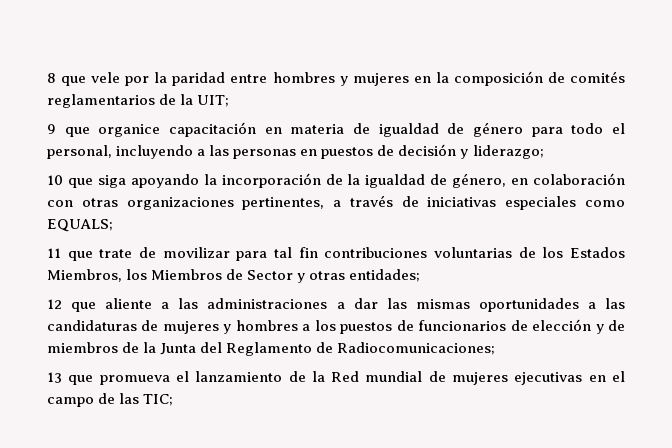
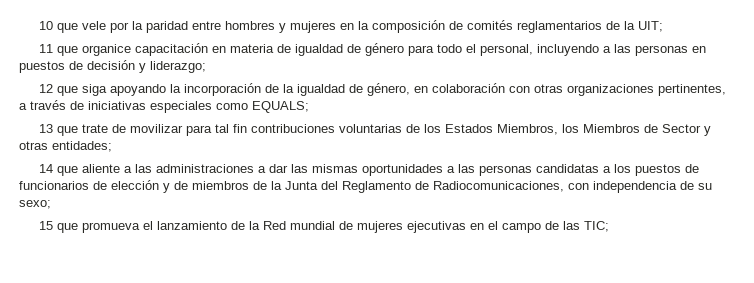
- 8 que vele por la paridad entre hombres y mujeres en la composición de comités reglamentarios de la UIT;
+ 10 que vele por la paridad entre hombres y mujeres en la composición de comités reglamentarios de la UIT;
- 9 que organice capacitación en materia de igualdad de género para todo el personal, incluyendo a las personas en puestos de decisión y liderazgo;
+ 11 que organice capacitación en materia de igualdad de género para todo el personal, incluyendo a las personas en puestos de decisión y liderazgo;
- 10 que siga apoyando la incorporación de la igualdad de género, en colaboración con otras organizaciones pertinentes, a través de iniciativas especiales como EQUALS;
+ 12 que siga apoyando la incorporación de la igualdad de género, en colaboración con otras organizaciones pertinentes, a través de iniciativas especiales como EQUALS;
- 11 que trate de movilizar para tal fin contribuciones voluntarias de los Estados Miembros, los Miembros de Sector y otras entidades;
+ 13 que trate de movilizar para tal fin contribuciones voluntarias de los Estados Miembros, los Miembros de Sector y otras entidades;
- 12 que aliente a las administraciones a dar las mismas oportunidades a las candidaturas de mujeres y hombres a los puestos de funcionarios de elección y de miembros de la Junta del Reglamento de Radiocomunicaciones;
- 13 que promueva el lanzamiento de la Red mundial de mujeres ejecutivas en el campo de las TIC;
+ 14 que aliente a las administraciones a dar las mismas oportunidades a las personas candidatas a los puestos de funcionarios de elección y de miembros de la Junta del Reglamento de Radiocomunicaciones, con independencia de su sexo;
+ 15 que promueva el lanzamiento de la Red mundial de mujeres ejecutivas en el campo de las TIC;

